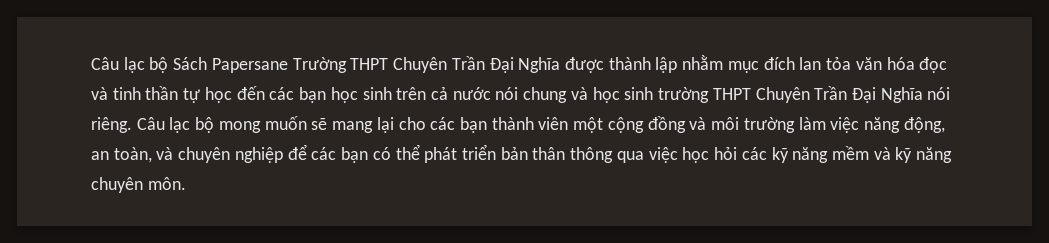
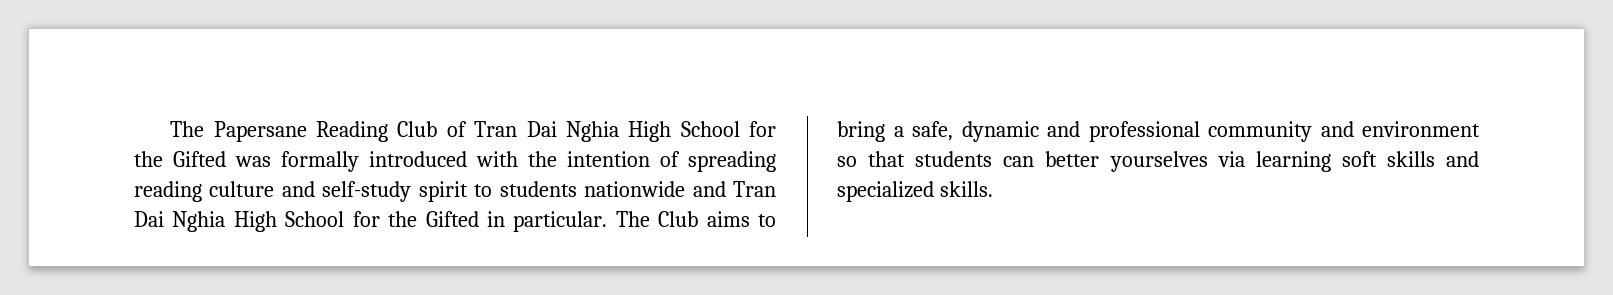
- Câu lạc bộ Sách Papersane Trường THPT Chuyên Trần Đại Nghĩa được thành lập nhằm mục đích lan tỏa văn hóa đọc và tinh thần tự học đến các bạn học sinh trên cả nước nói chung và học sinh trường THPT Chuyên Trần Đại Nghĩa nói riêng. Câu lạc bộ mong muốn sẽ mang lại cho các bạn thành viên một cộng đồng và môi trường làm việc năng động, an toàn, và chuyên nghiệp để các bạn có thể phát triển bản thân thông qua việc học hỏi các kỹ năng mềm và kỹ năng chuyên môn.
+ The Papersane Reading Club of Tran Dai Nghia High School for the Gifted was formally introduced with the intention of spreading reading culture and self-study spirit to students nationwide and Tran Dai Nghia High School for the Gifted in particular. The Club aims to bring a safe, dynamic and professional community and environment so that students can better yourselves via learning soft skills and specialized skills.

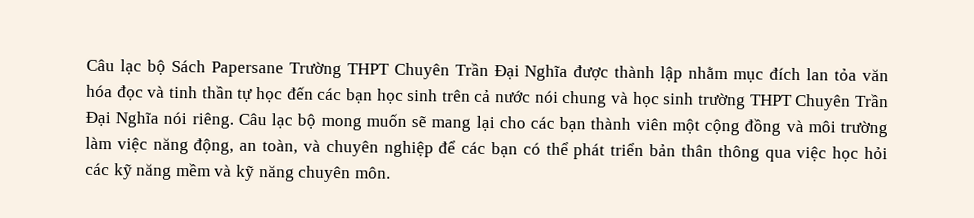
- The Papersane Reading Club of Tran Dai Nghia High School for the Gifted was formally introduced with the intention of spreading reading culture and self-study spirit to students nationwide and Tran Dai Nghia High School for the Gifted in particular. The Club aims to bring a safe, dynamic and professional community and environment so that students can better yourselves via learning soft skills and specialized skills.
+ Câu lạc bộ Sách Papersane Trường THPT Chuyên Trần Đại Nghĩa được thành lập nhằm mục đích lan tỏa văn hóa đọc và tinh thần tự học đến các bạn học sinh trên cả nước nói chung và học sinh trường THPT Chuyên Trần Đại Nghĩa nói riêng. Câu lạc bộ mong muốn sẽ mang lại cho các bạn thành viên một cộng đồng và môi trường làm việc năng động, an toàn, và chuyên nghiệp để các bạn có thể phát triển bản thân thông qua việc học hỏi các kỹ năng mềm và kỹ năng chuyên môn.

